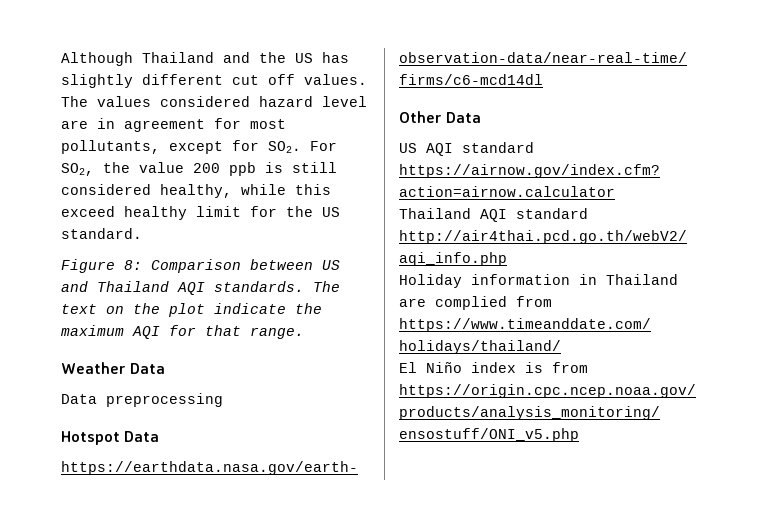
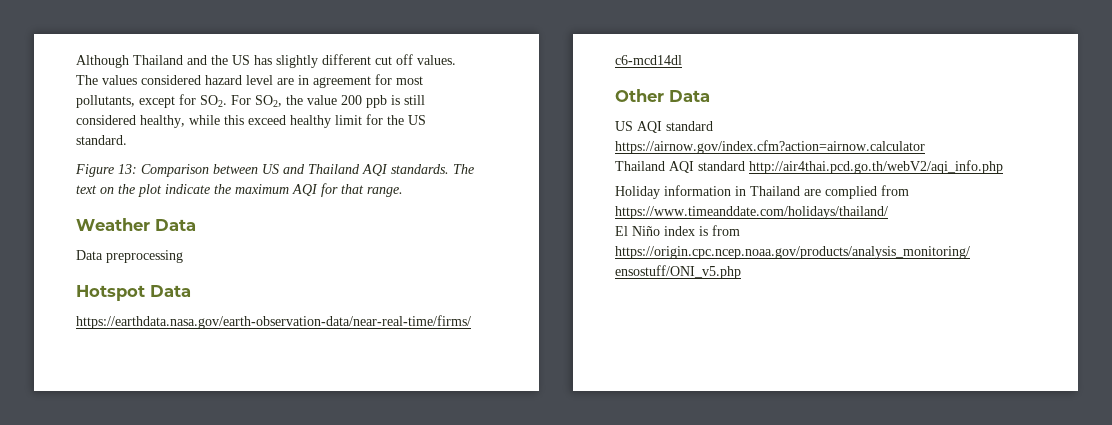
- Figure 8: Comparison between US and Thailand AQI standards.
+ Figure 13: Comparison between US and Thailand AQI standards.

